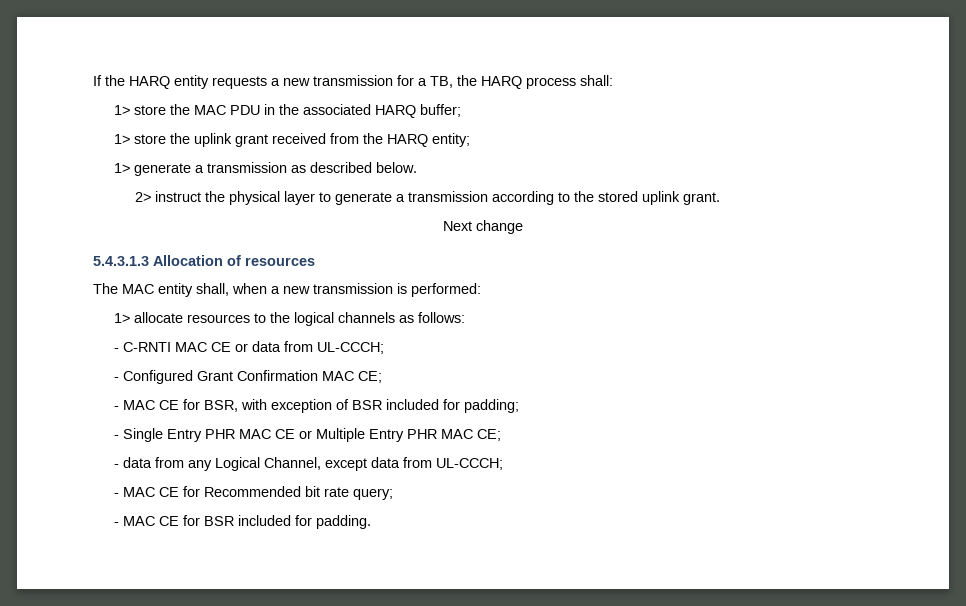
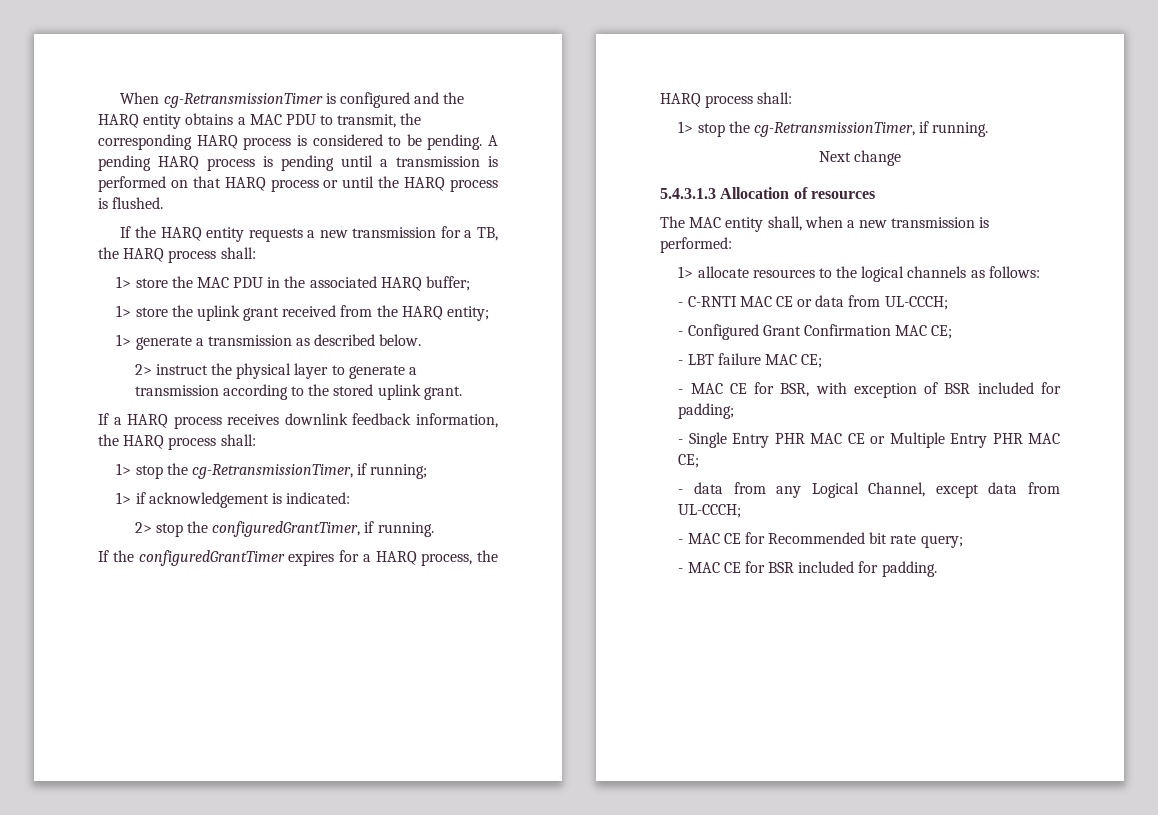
+ When cg-RetransmissionTimer is configured and the HARQ entity obtains a MAC PDU to transmit, the corresponding HARQ process is considered to be pending. A pending HARQ process is pending until a transmission is performed on that HARQ process or until the HARQ process is flushed.
+ If a HARQ process receives downlink feedback information, the HARQ process shall:
+ 1> stop the cg-RetransmissionTimer, if running;
+ 1> if acknowledgement is indicated:
+ 2> stop the configuredGrantTimer, if running.
+ If the configuredGrantTimer expires for a HARQ process, the HARQ process shall:
+ 1> stop the cg-RetransmissionTimer, if running.
+ - LBT failure MAC CE;

